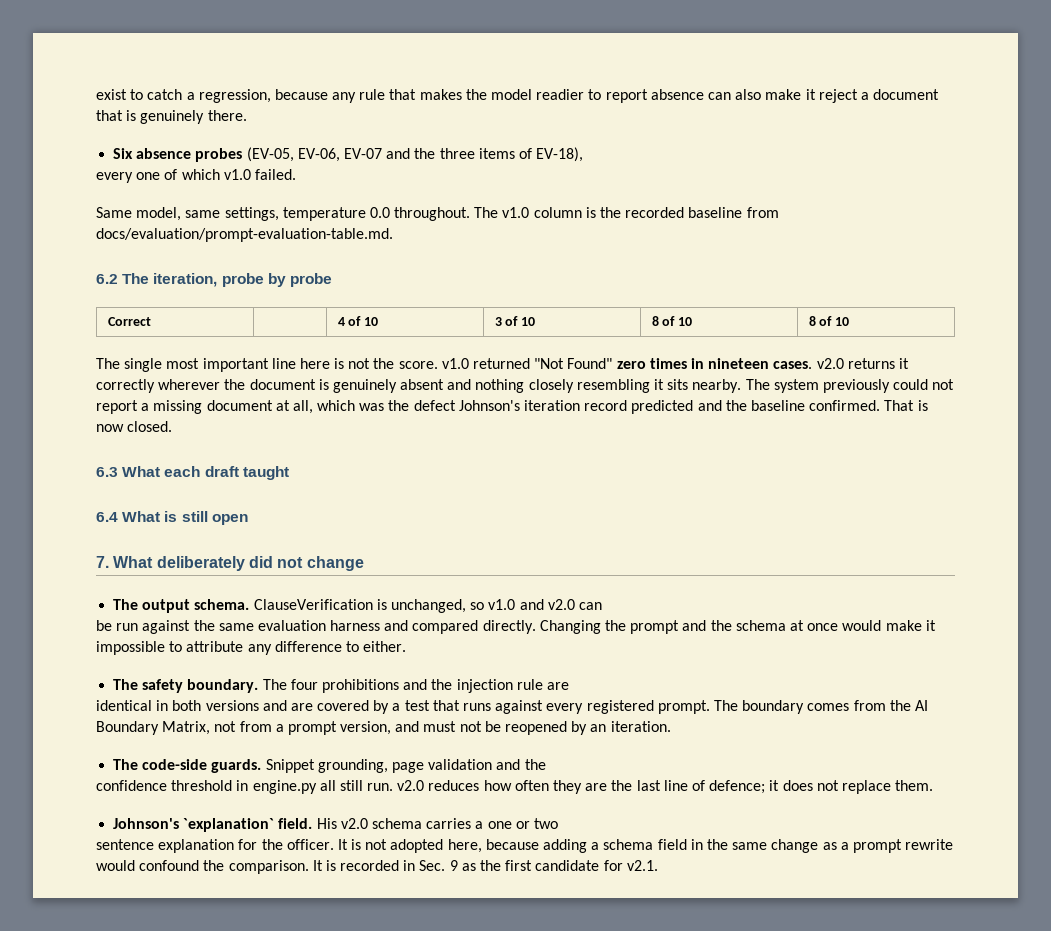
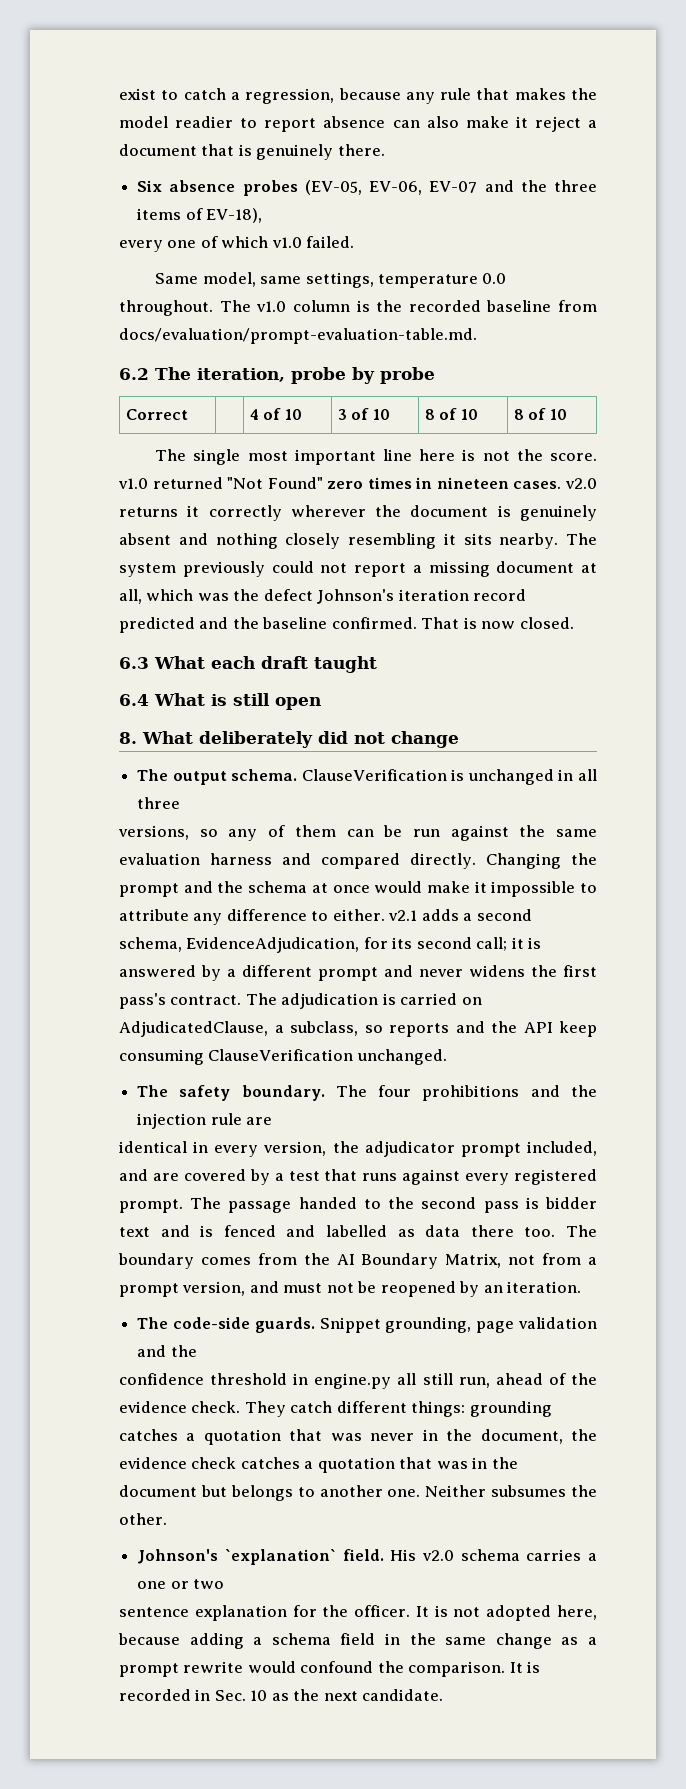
- 7. What deliberately did not change
+ 8. What deliberately did not change
- ClauseVerification is unchanged, so v1.0 and v2.0 can
- be run against the same evaluation harness and compared directly.
+ ClauseVerification is unchanged in all three
+ versions, so any of them can be run against the same evaluation harness and compared directly.
- Changing the prompt and the schema at once would make it impossible to attribute any difference to either.
+ Changing the prompt and the schema at once would make it impossible to attribute any difference to either. v2.1 adds a second schema, EvidenceAdjudication, for its second call; it is answered by a different prompt and never widens the first pass's contract. The adjudication is carried on AdjudicatedClause, a subclass, so reports and the API keep consuming ClauseVerification unchanged.
- identical in both versions and are covered by a test that runs against every registered prompt.
+ identical in every version, the adjudicator prompt included, and are covered by a test that runs against every registered prompt.
- The boundary comes from the AI Boundary Matrix, not from a prompt version, and must not be reopened by an iteration.
+ The passage handed to the second pass is bidder text and is fenced and labelled as data there too. The boundary comes from the AI Boundary Matrix, not from a prompt version, and must not be reopened by an iteration.
- confidence threshold in engine.py all still run. v2.0 reduces how often they are the last line of defence; it does not replace them.
+ confidence threshold in engine.py all still run, ahead of the evidence check. They catch different things: grounding catches a quotation that was never in the document, the evidence check catches a quotation that was in the document but belongs to another one. Neither subsumes the other.
- It is recorded in Sec. 9 as the first candidate for v2.1.
+ It is recorded in Sec. 10 as the next candidate.

